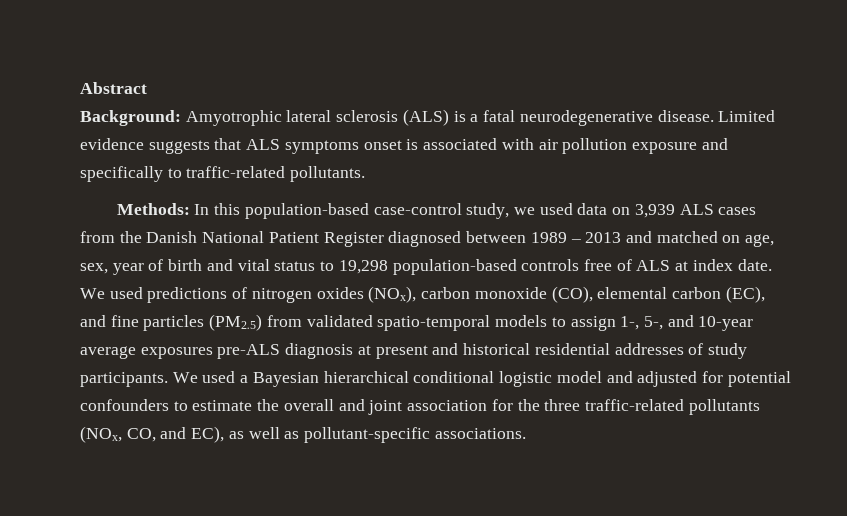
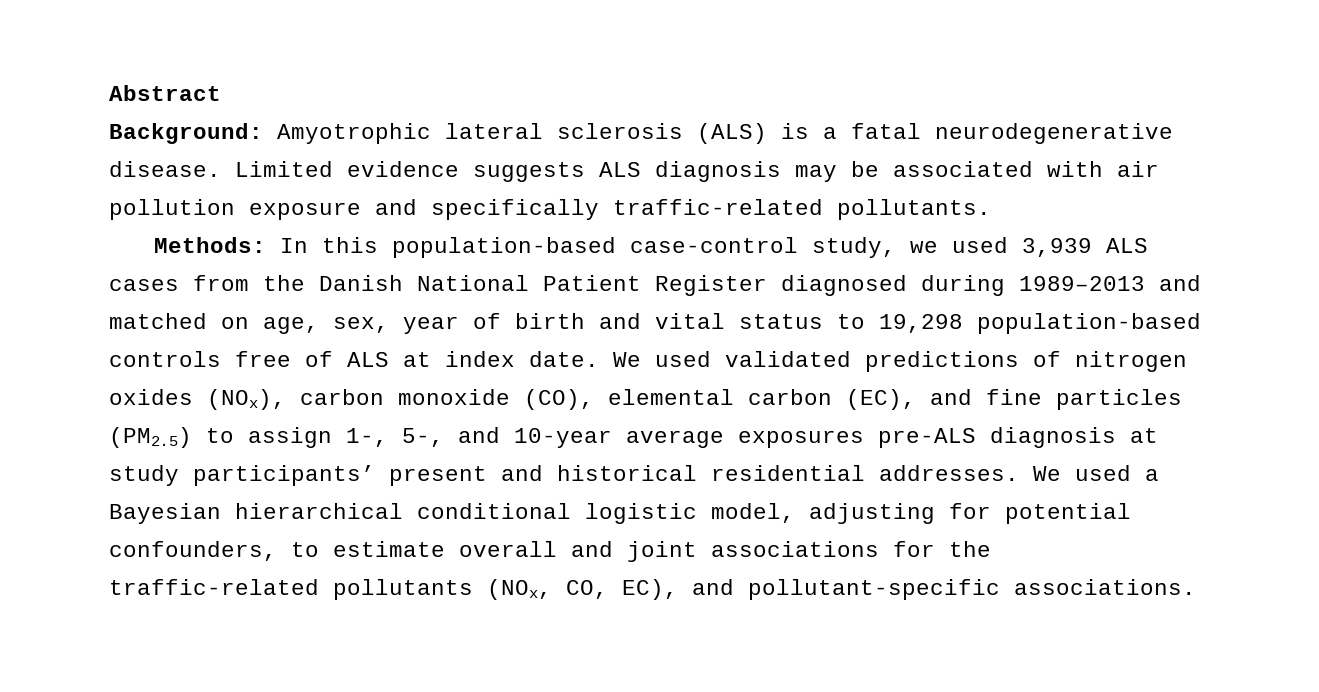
- Limited evidence suggests that ALS symptoms onset is associated with air pollution exposure and specifically to traffic-related pollutants.
+ Limited evidence suggests ALS diagnosis may be associated with air pollution exposure and specifically traffic-related pollutants.
- Methods: In this population-based case-control study, we used data on 3,939 ALS cases from the Danish National Patient Register diagnosed between 1989 – 2013 and matched on age, sex, year of birth and vital status to 19,298 population-based controls free of ALS at index date.
+ Methods: In this population-based case-control study, we used 3,939 ALS cases from the Danish National Patient Register diagnosed during 1989–2013 and matched on age, sex, year of birth and vital status to 19,298 population-based controls free of ALS at index date.
- We used predictions of nitrogen oxides (NOx), carbon monoxide (CO), elemental carbon (EC), and fine particles (PM2.5) from validated spatio-temporal models to assign 1-, 5-, and 10-year average exposures pre-ALS diagnosis at present and historical residential addresses of study participants.
+ We used validated predictions of nitrogen oxides (NOx), carbon monoxide (CO), elemental carbon (EC), and fine particles (PM2.5) to assign 1-, 5-, and 10-year average exposures pre-ALS diagnosis at study participants’ present and historical residential addresses.
- We used a Bayesian hierarchical conditional logistic model and adjusted for potential confounders to estimate the overall and joint association for the three traffic-related pollutants (NOx, CO, and EC), as well as pollutant-specific associations.
+ We used a Bayesian hierarchical conditional logistic model, adjusting for potential confounders, to estimate overall and joint associations for the traffic-related pollutants (NOx, CO, EC), and pollutant-specific associations.

